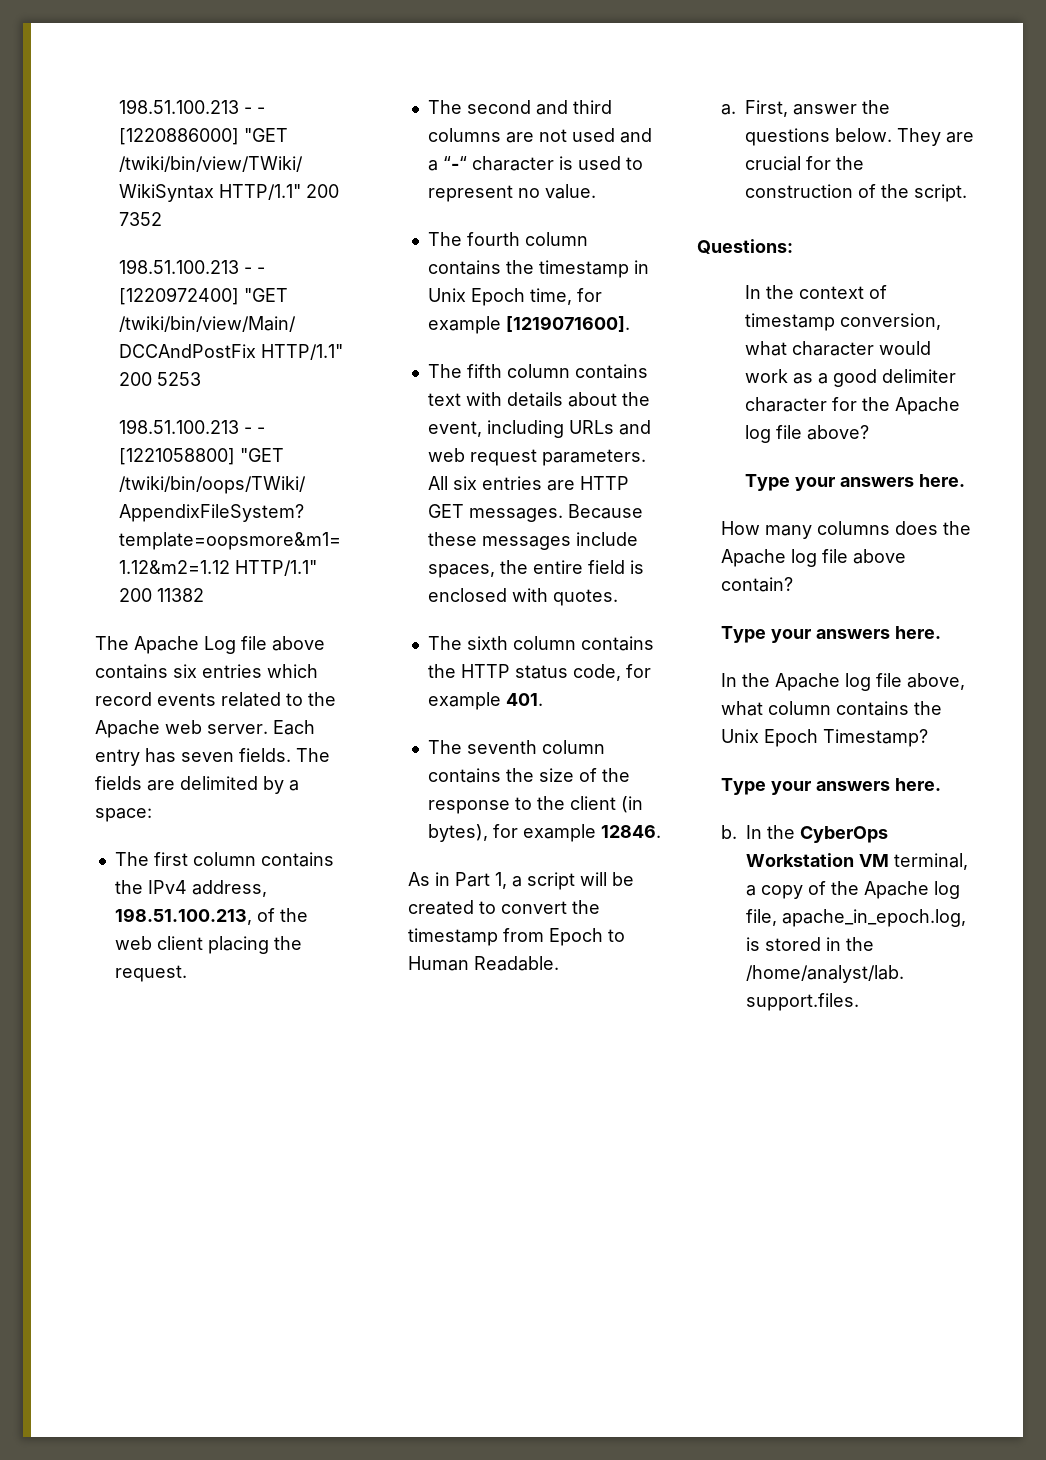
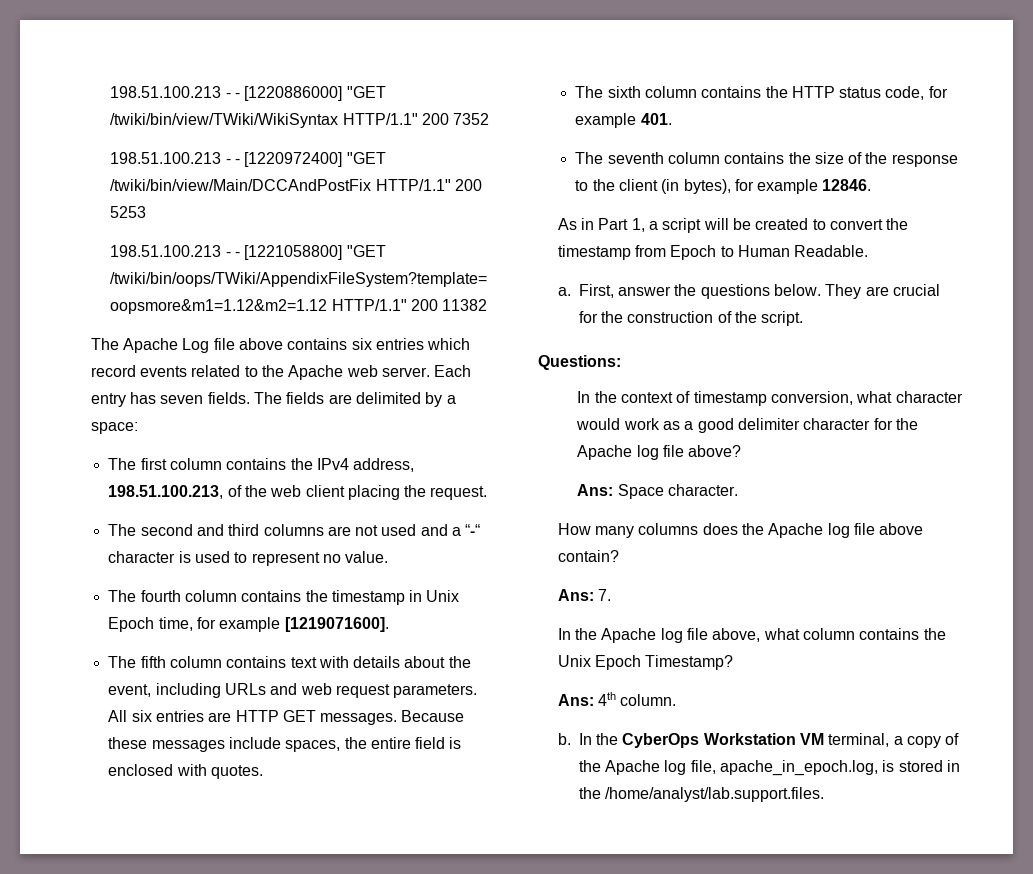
  In the context of timestamp conversion, what character would work as a good delimiter character for the Apache log file above?
- Type your answers here.
+ Ans: Space character.
  How many columns does the Apache log file above contain?
- Type your answers here.
+ Ans: 7.
  In the Apache log file above, what column contains the Unix Epoch Timestamp?
- Type your answers here.
+ Ans: 4th column.

